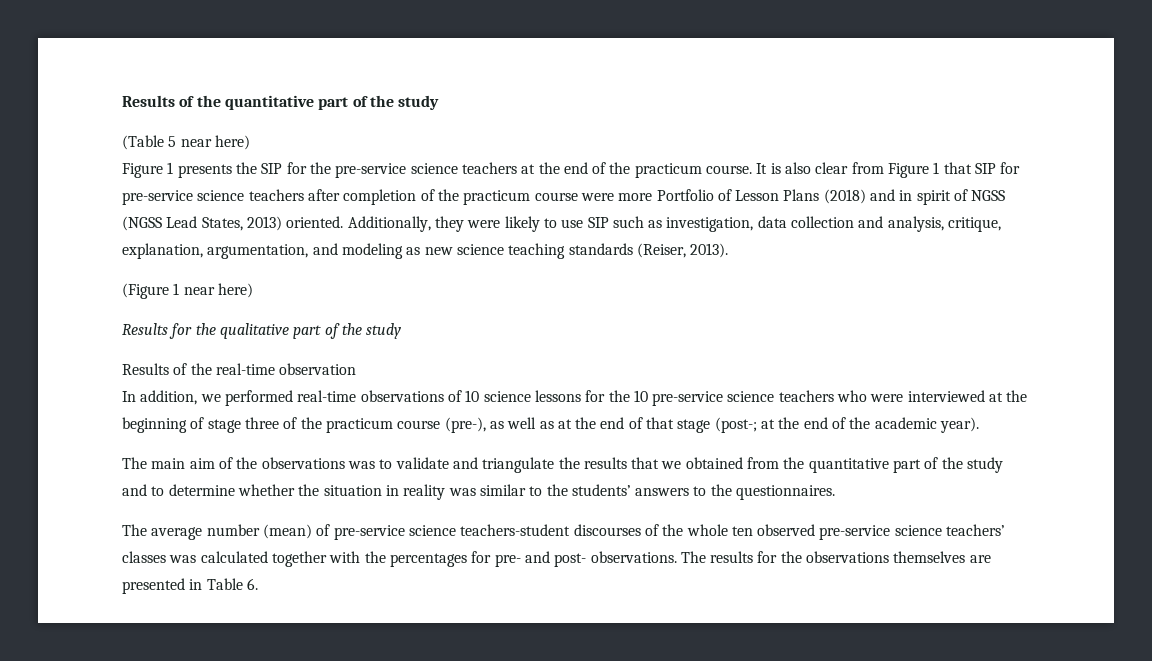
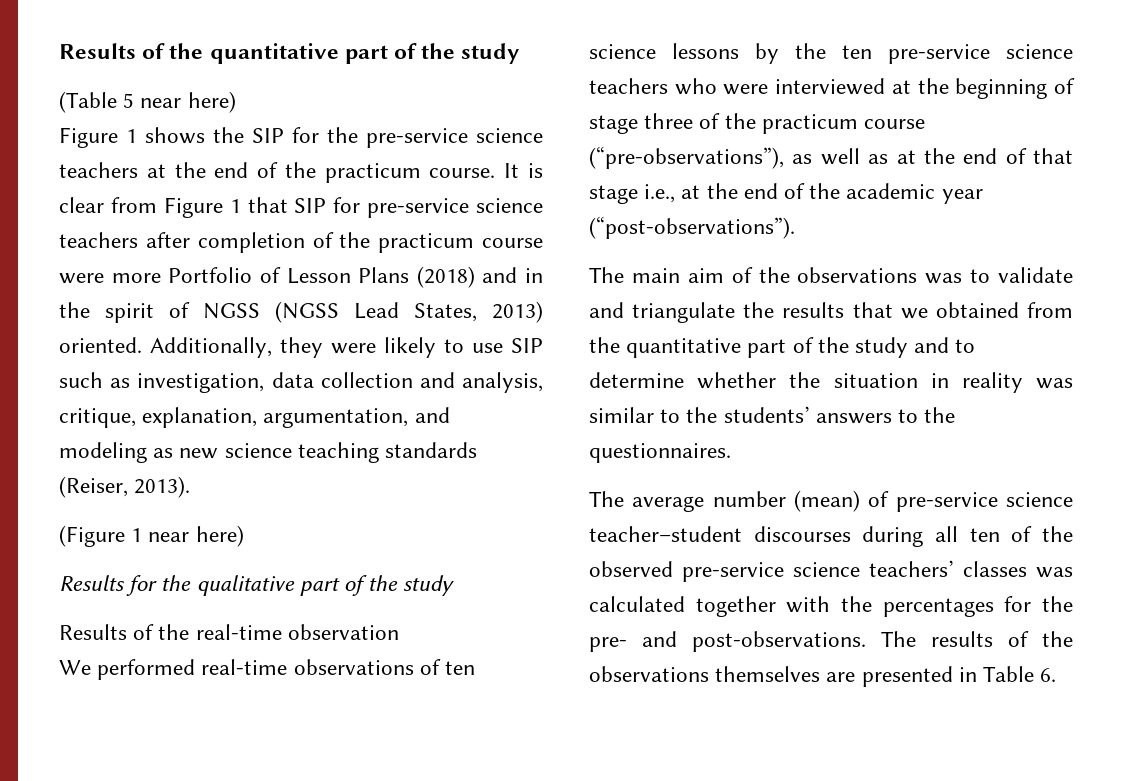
- Figure 1 presents the SIP for the pre-service science teachers at the end of the practicum course.
+ Figure 1 shows the SIP for the pre-service science teachers at the end of the practicum course.
- It is also clear from Figure 1 that SIP for pre-service science teachers after completion of the practicum course were more Portfolio of Lesson Plans (2018) and in spirit of NGSS (NGSS Lead States, 2013) oriented.
+ It is clear from Figure 1 that SIP for pre-service science teachers after completion of the practicum course were more Portfolio of Lesson Plans (2018) and in the spirit of NGSS (NGSS Lead States, 2013) oriented.
- In addition, we performed real-time observations of 10 science lessons for the 10 pre-service science teachers who were interviewed at the beginning of stage three of the practicum course (pre-), as well as at the end of that stage (post-; at the end of the academic year).
+ We performed real-time observations of ten science lessons by the ten pre-service science teachers who were interviewed at the beginning of stage three of the practicum course (“pre-observations”), as well as at the end of that stage i.e., at the end of the academic year (“post-observations”).
- The average number (mean) of pre-service science teachers-student discourses of the whole ten observed pre-service science teachers’ classes was calculated together with the percentages for pre- and post- observations.
+ The average number (mean) of pre-service science teacher–student discourses during all ten of the observed pre-service science teachers’ classes was calculated together with the percentages for the pre- and post-observations.
- The results for the observations themselves are presented in Table 6.
+ The results of the observations themselves are presented in Table 6.

